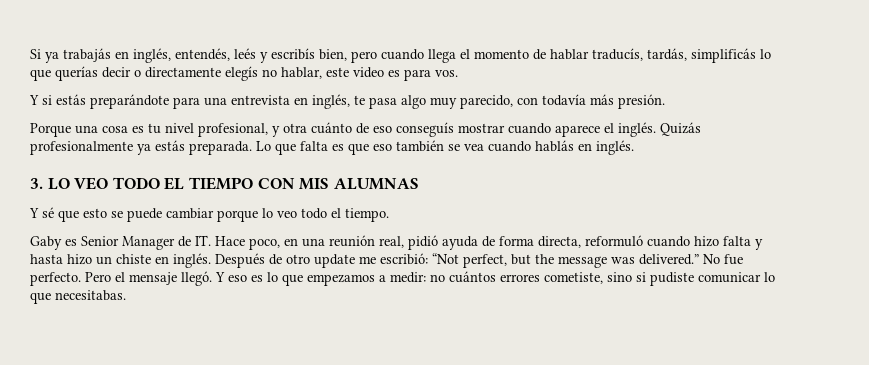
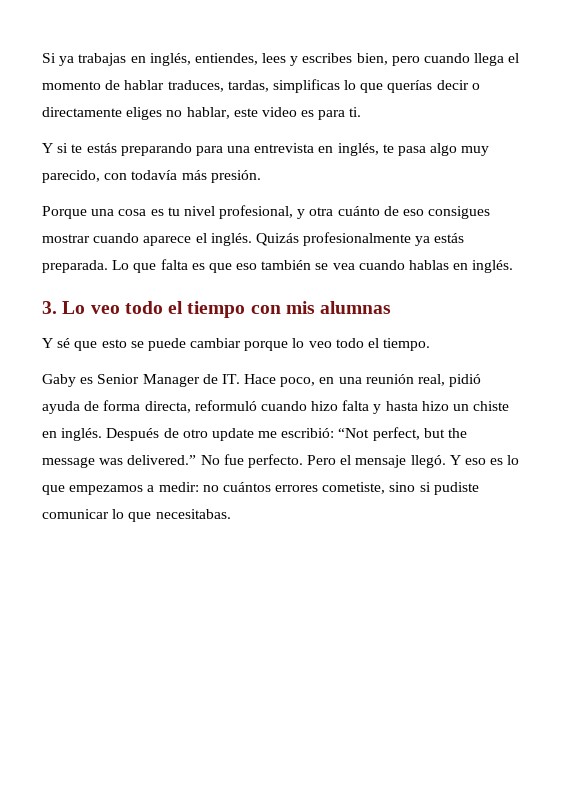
- Si ya trabajás en inglés, entendés, leés y escribís bien, pero cuando llega el momento de hablar traducís, tardás, simplificás lo que querías decir o directamente elegís no hablar, este video es para vos.
+ Si ya trabajas en inglés, entiendes, lees y escribes bien, pero cuando llega el momento de hablar traduces, tardas, simplificas lo que querías decir o directamente eliges no hablar, este video es para ti.
- Y si estás preparándote para una entrevista en inglés, te pasa algo muy parecido, con todavía más presión.
+ Y si te estás preparando para una entrevista en inglés, te pasa algo muy parecido, con todavía más presión.
- Porque una cosa es tu nivel profesional, y otra cuánto de eso conseguís mostrar cuando aparece el inglés.
+ Porque una cosa es tu nivel profesional, y otra cuánto de eso consigues mostrar cuando aparece el inglés.
- Lo que falta es que eso también se vea cuando hablás en inglés.
+ Lo que falta es que eso también se vea cuando hablas en inglés.
- 3. LO VEO TODO EL TIEMPO CON MIS ALUMNAS
+ 3. Lo veo todo el tiempo con mis alumnas

